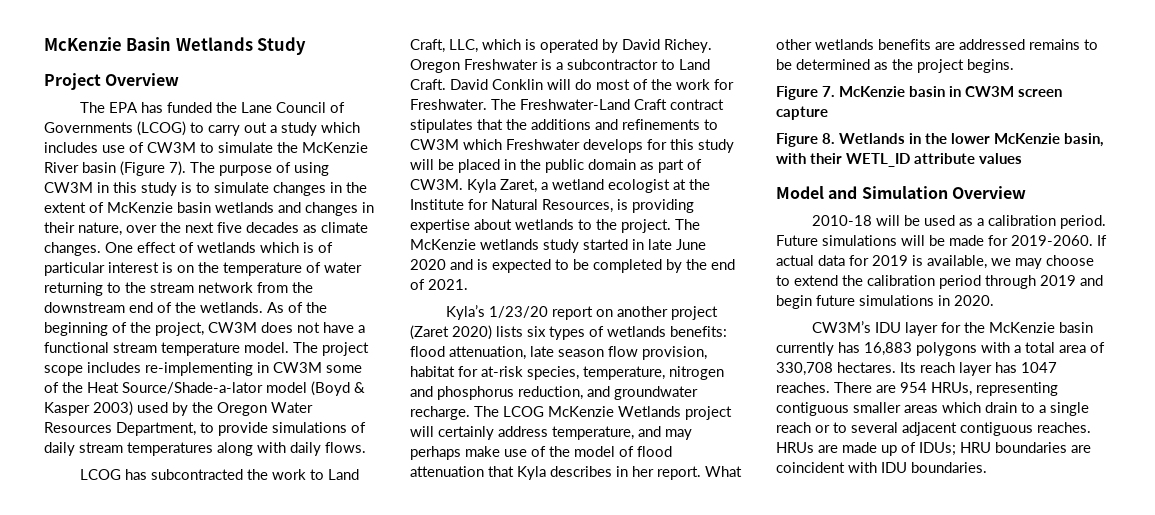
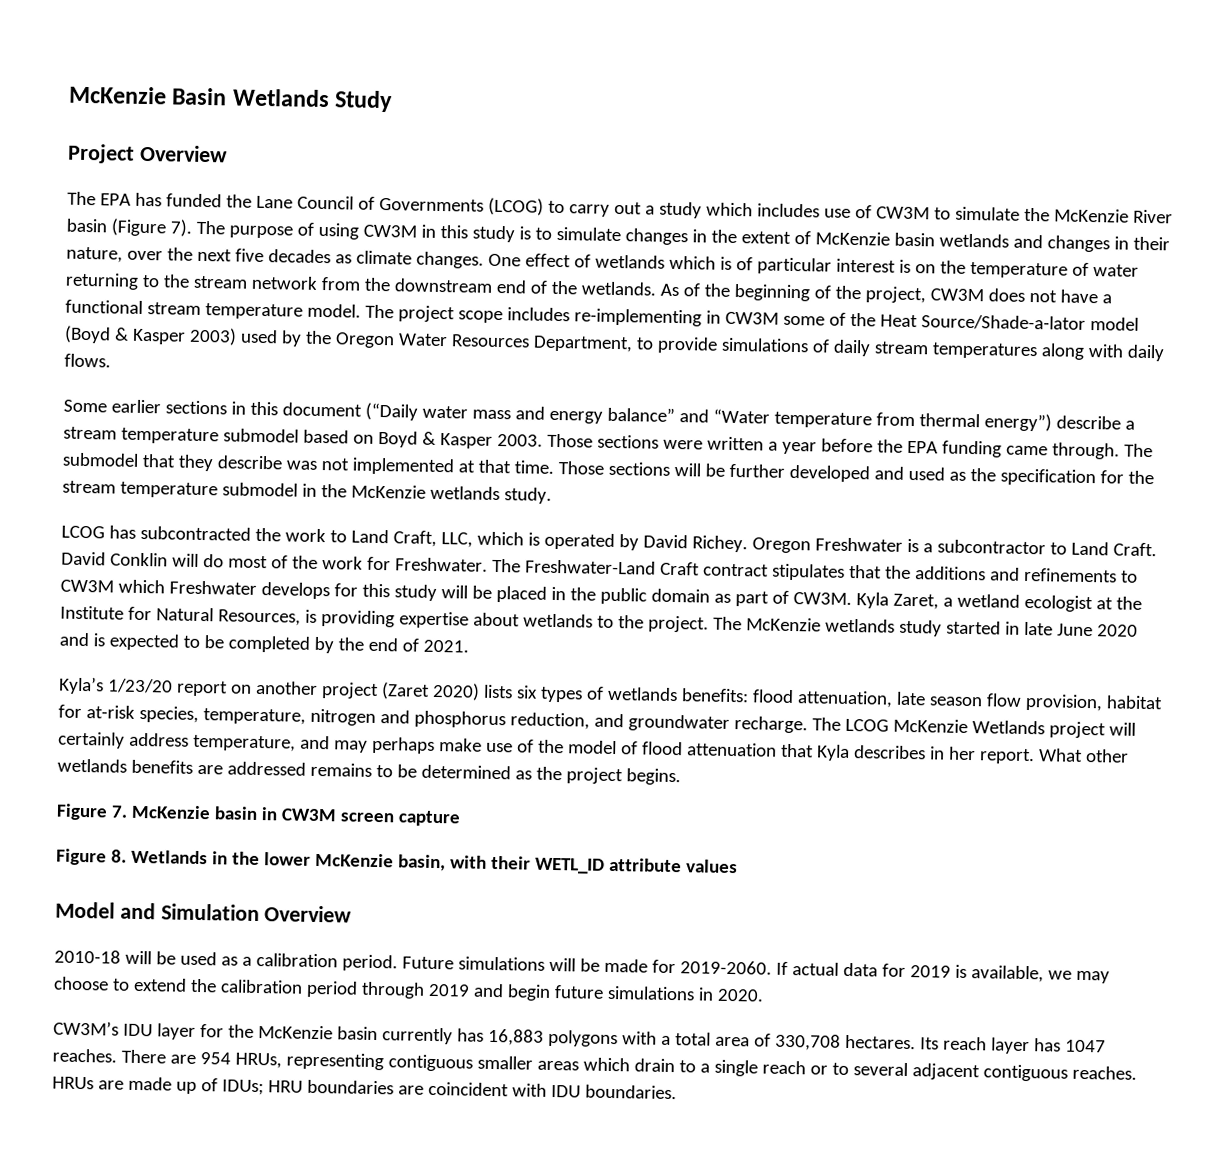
+ Some earlier sections in this document (“Daily water mass and energy balance” and “Water temperature from thermal energy”) describe a stream temperature submodel based on Boyd & Kasper 2003. Those sections were written a year before the EPA funding came through. The submodel that they describe was not implemented at that time. Those sections will be further developed and used as the specification for the stream temperature submodel in the McKenzie wetlands study.

